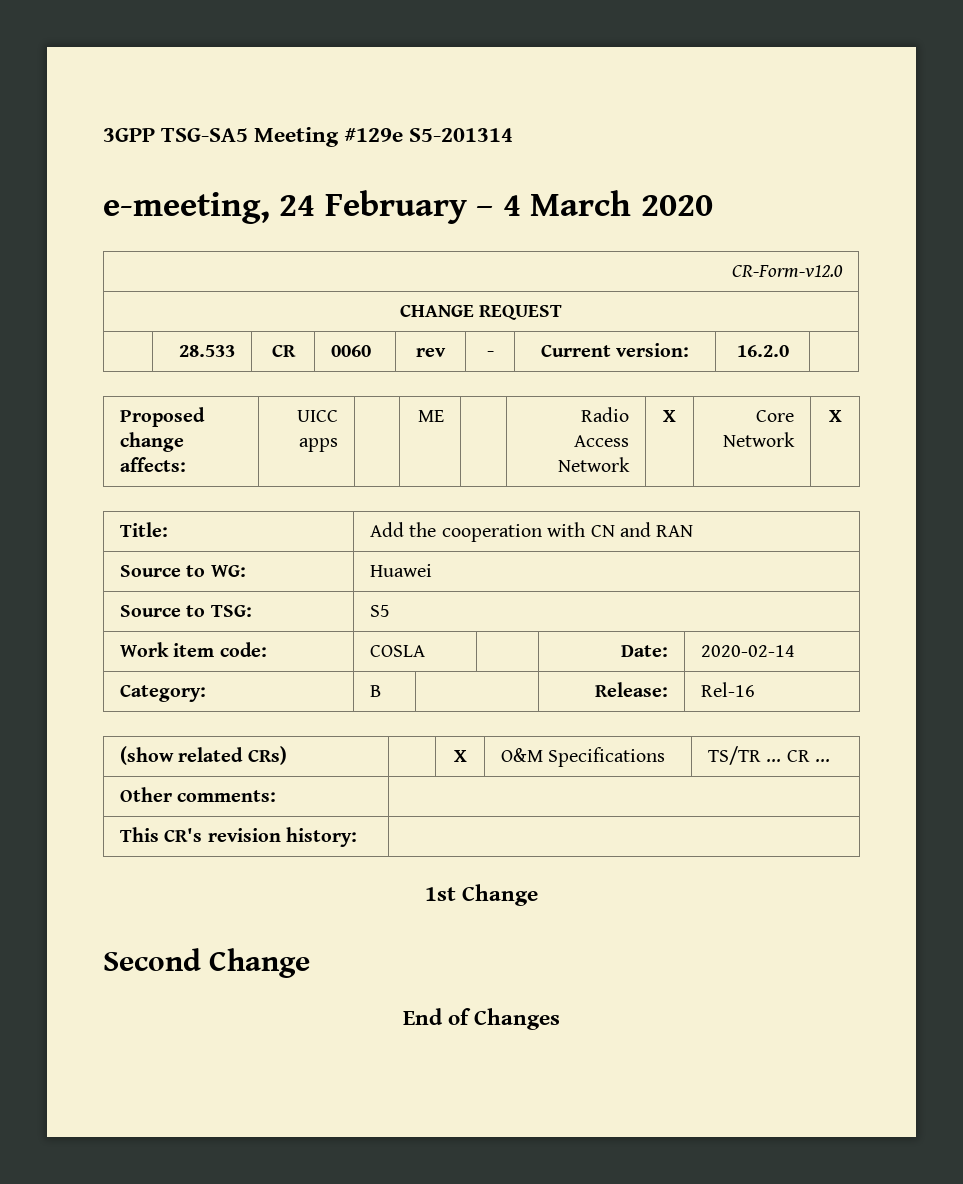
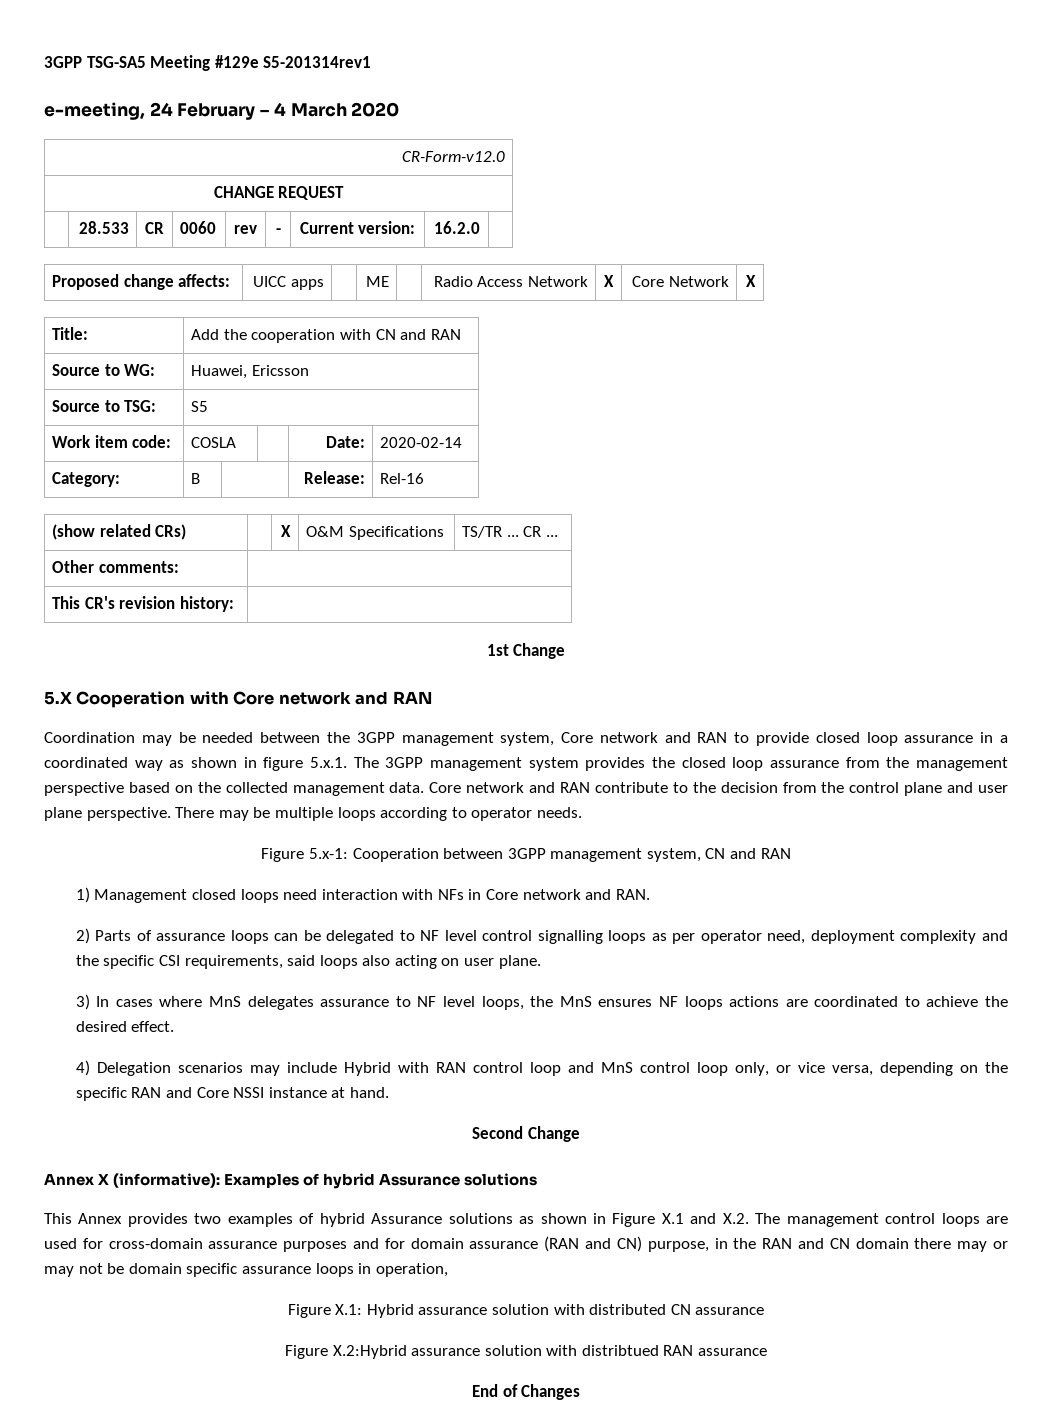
- 3GPP TSG-SA5 Meeting #129e S5-201314
+ 3GPP TSG-SA5 Meeting #129e S5-201314rev1
- Source to WG: | Huawei
+ Source to WG: | Huawei, Ericsson
+ 5.X Cooperation with Core network and RAN
+ Coordination may be needed between the 3GPP management system, Core network and RAN to provide closed loop assurance in a coordinated way as shown in figure 5.x.1. The 3GPP management system provides the closed loop assurance from the management perspective based on the collected management data. Core network and RAN contribute to the decision from the control plane and user plane perspective. There may be multiple loops according to operator needs.
+ Figure 5.x-1: Cooperation between 3GPP management system, CN and RAN
+ 1) Management closed loops need interaction with NFs in Core network and RAN.
+ 2) Parts of assurance loops can be delegated to NF level control signalling loops as per operator need, deployment complexity and the specific CSI requirements, said loops also acting on user plane.
+ 3) In cases where MnS delegates assurance to NF level loops, the MnS ensures NF loops actions are coordinated to achieve the desired effect.
+ 4) Delegation scenarios may include Hybrid with RAN control loop and MnS control loop only, or vice versa, depending on the specific RAN and Core NSSI instance at hand.
  Second Change
+ Annex X (informative): Examples of hybrid Assurance solutions
+ This Annex provides two examples of hybrid Assurance solutions as shown in Figure X.1 and X.2. The management control loops are used for cross-domain assurance purposes and for domain assurance (RAN and CN) purpose, in the RAN and CN domain there may or may not be domain specific assurance loops in operation,
+ Figure X.1: Hybrid assurance solution with distributed CN assurance
+ Figure X.2:Hybrid assurance solution with distribtued RAN assurance

